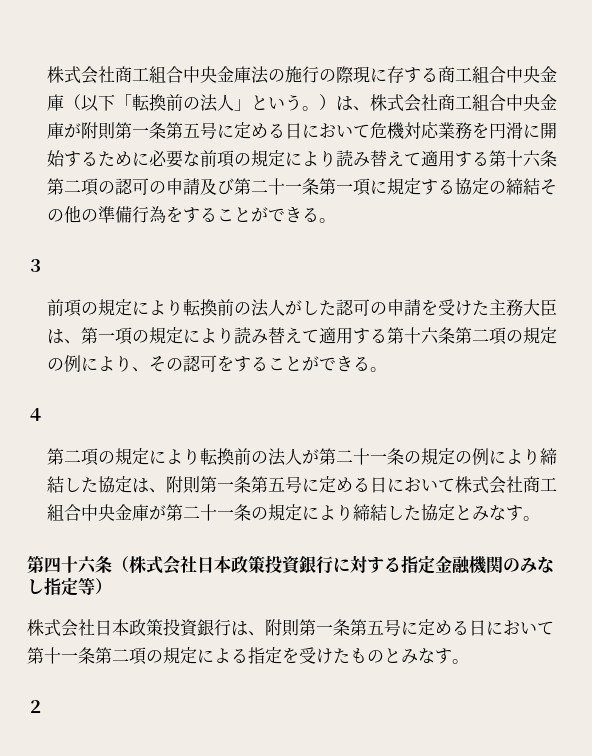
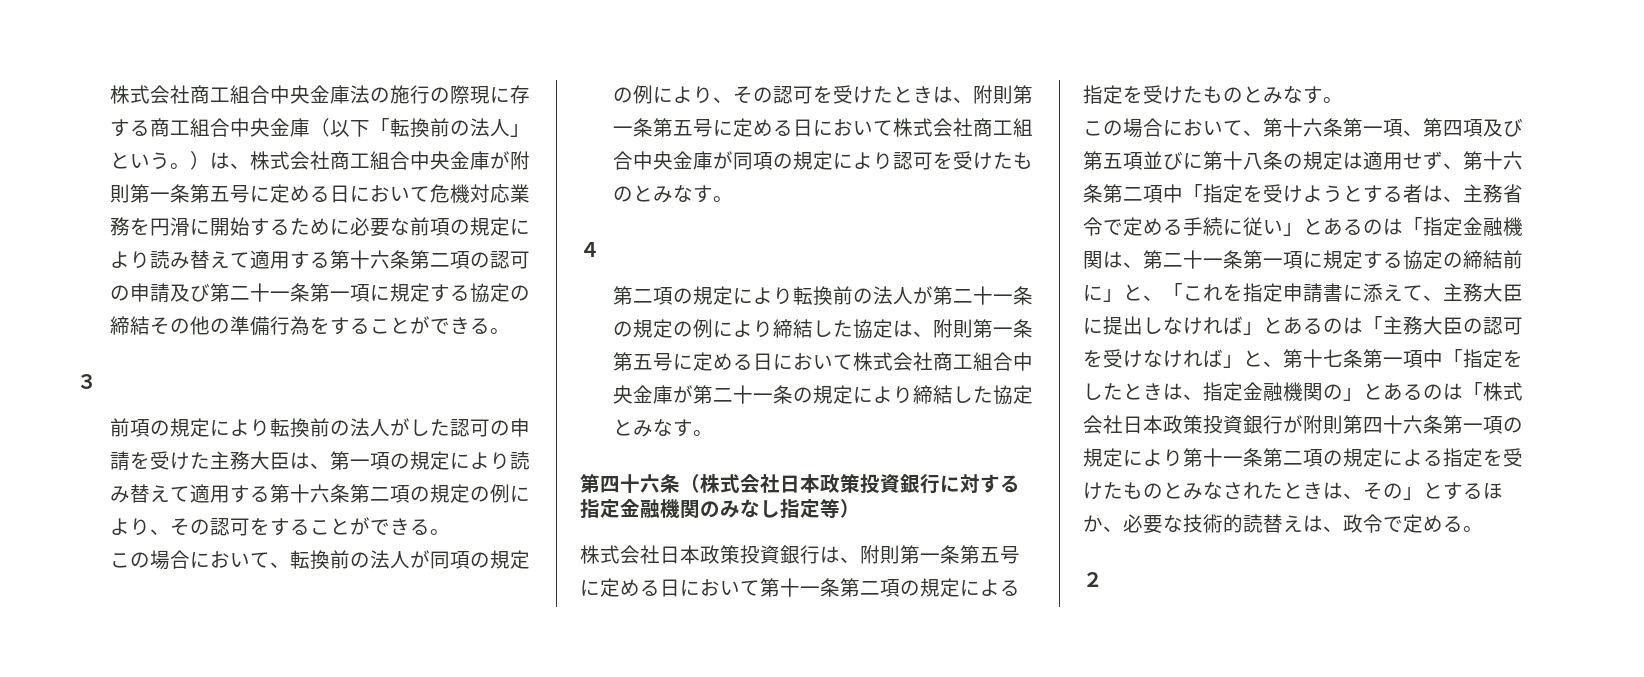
+ この場合において、転換前の法人が同項の規定の例により、その認可を受けたときは、附則第一条第五号に定める日において株式会社商工組合中央金庫が同項の規定により認可を受けたものとみなす。
+ この場合において、第十六条第一項、第四項及び第五項並びに第十八条の規定は適用せず、第十六条第二項中「指定を受けようとする者は、主務省令で定める手続に従い」とあるのは「指定金融機関は、第二十一条第一項に規定する協定の締結前に」と、「これを指定申請書に添えて、主務大臣に提出しなければ」とあるのは「主務大臣の認可を受けなければ」と、第十七条第一項中「指定をしたときは、指定金融機関の」とあるのは「株式会社日本政策投資銀行が附則第四十六条第一項の規定により第十一条第二項の規定による指定を受けたものとみなされたときは、その」とするほか、必要な技術的読替えは、政令で定める。

